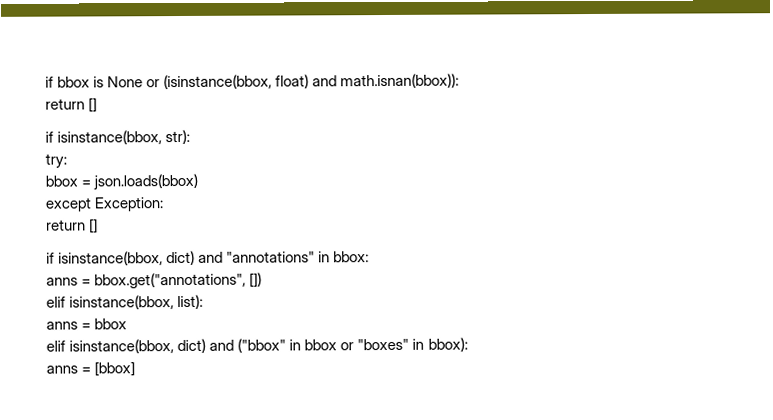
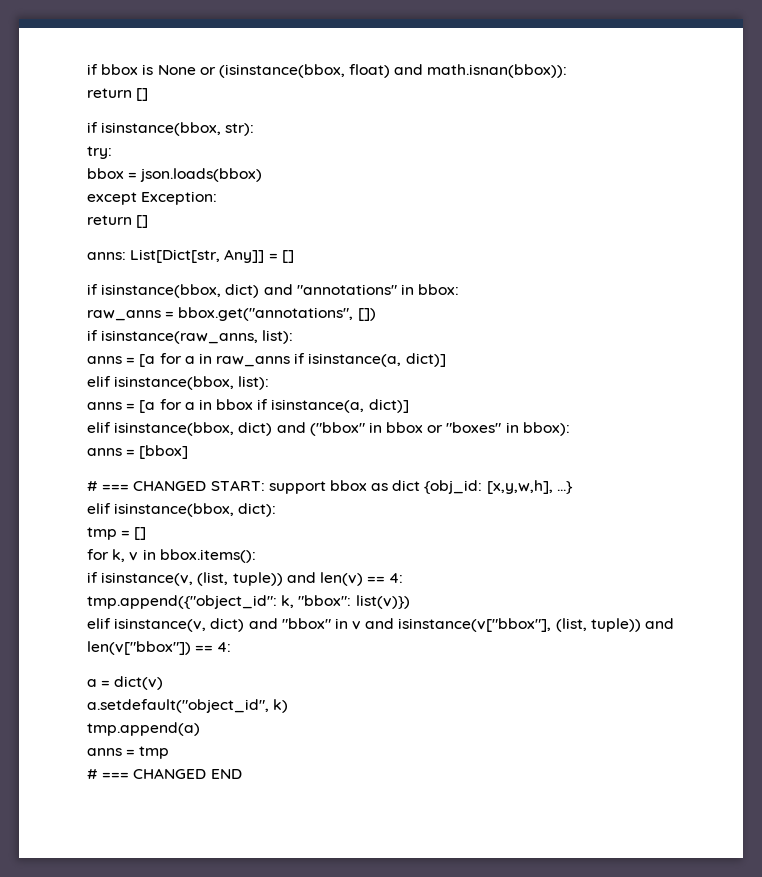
+ anns: List[Dict[str, Any]] = []
- anns = bbox.get("annotations", [])
+ raw_anns = bbox.get("annotations", [])
+ if isinstance(raw_anns, list):
+ anns = [a for a in raw_anns if isinstance(a, dict)]
- anns = bbox
+ anns = [a for a in bbox if isinstance(a, dict)]
+ # === CHANGED START: support bbox as dict {obj_id: [x,y,w,h], ...}
+ elif isinstance(bbox, dict):
+ tmp = []
+ for k, v in bbox.items():
+ if isinstance(v, (list, tuple)) and len(v) == 4:
+ tmp.append({"object_id": k, "bbox": list(v)})
+ elif isinstance(v, dict) and "bbox" in v and isinstance(v["bbox"], (list, tuple)) and len(v["bbox"]) == 4:
+ a = dict(v)
+ a.setdefault("object_id", k)
+ tmp.append(a)
+ anns = tmp
+ # === CHANGED END

